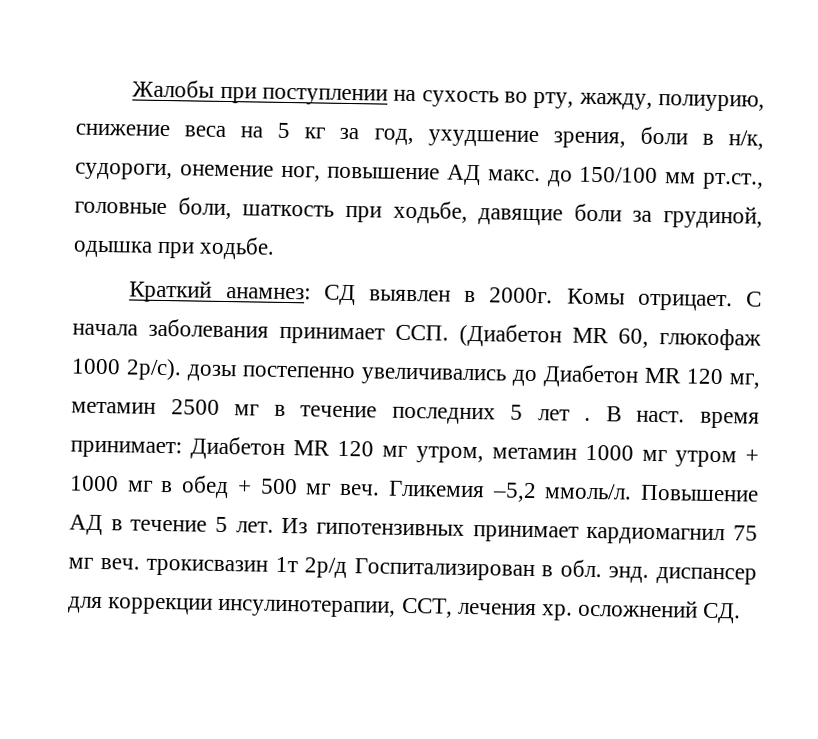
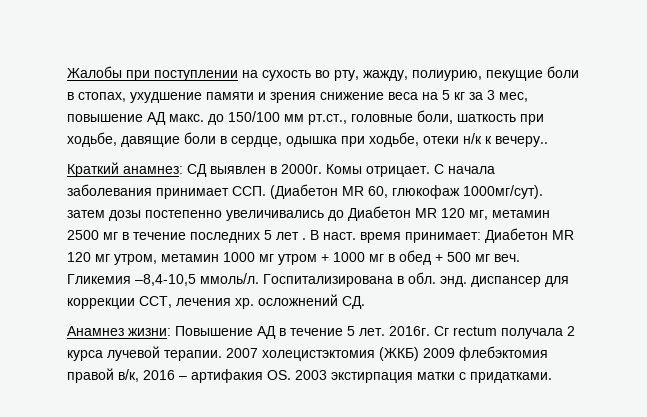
- Жалобы при поступлении на сухость во рту, жажду, полиурию, снижение веса на 5 кг за год, ухудшение зрения, боли в н/к, судороги, онемение ног, повышение АД макс. до 150/100 мм рт.ст., головные боли, шаткость при ходьбе, давящие боли за грудиной, одышка при ходьбе.
+ Жалобы при поступлении на сухость во рту, жажду, полиурию, пекущие боли в стопах, ухудшение памяти и зрения снижение веса на 5 кг за 3 мес, повышение АД макс. до 150/100 мм рт.ст., головные боли, шаткость при ходьбе, давящие боли в сердце, одышка при ходьбе, отеки н/к к вечеру..
- С начала заболевания принимает ССП. (Диабетон MR 60, глюкофаж 1000 2р/с). дозы постепенно увеличивались до Диабетон MR 120 мг, метамин 2500 мг в течение последних 5 лет .
+ С начала заболевания принимает ССП. (Диабетон MR 60, глюкофаж 1000мг/сут). затем дозы постепенно увеличивались до Диабетон MR 120 мг, метамин 2500 мг в течение последних 5 лет .
- Гликемия –5,2 ммоль/л. Повышение АД в течение 5 лет.
+ Гликемия –8,4-10,5 ммоль/л. Госпитализирована в обл. энд. диспансер для коррекции ССТ, лечения хр. осложнений СД.
+ Анамнез жизни: Повышение АД в течение 5 лет.
- Из гипотензивных принимает кардиомагнил 75 мг веч. трокисвазин 1т 2р/д Госпитализирован в обл. энд. диспансер для коррекции инсулинотерапии, ССТ, лечения хр. осложнений СД.
+ 2016г. Сг rectum получала 2 курса лучевой терапии. 2007 холецистэктомия (ЖКБ) 2009 флебэктомия правой в/к, 2016 – артифакия OS. 2003 экстирпация матки с придатками.

